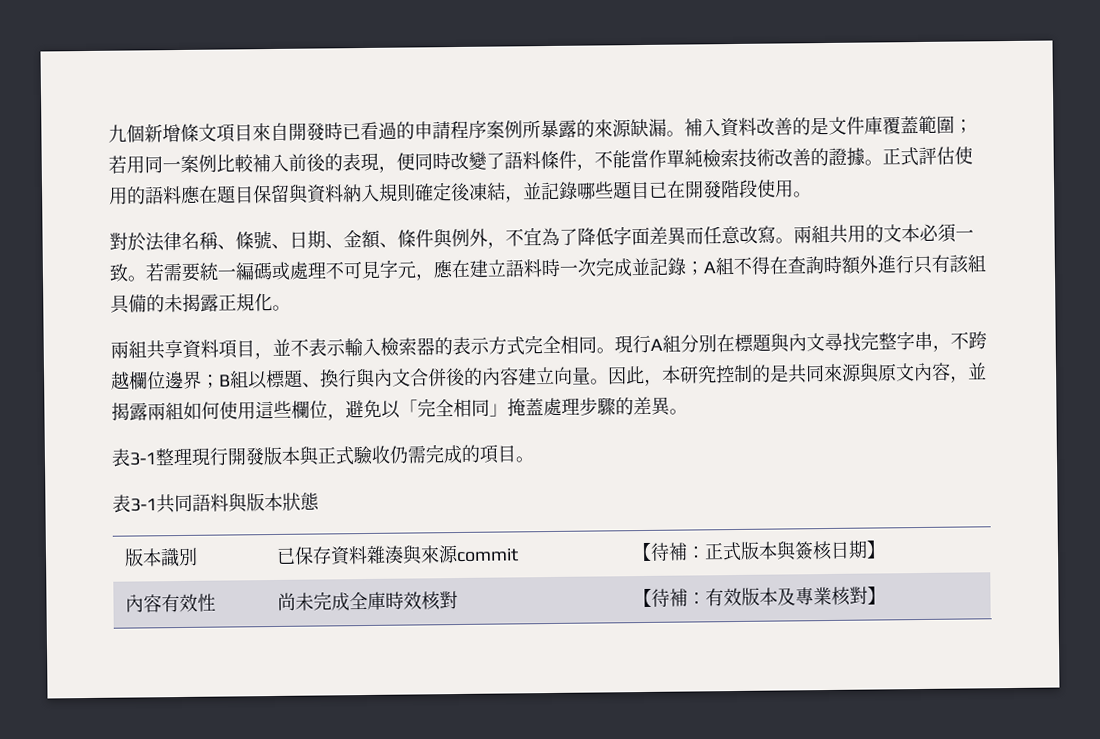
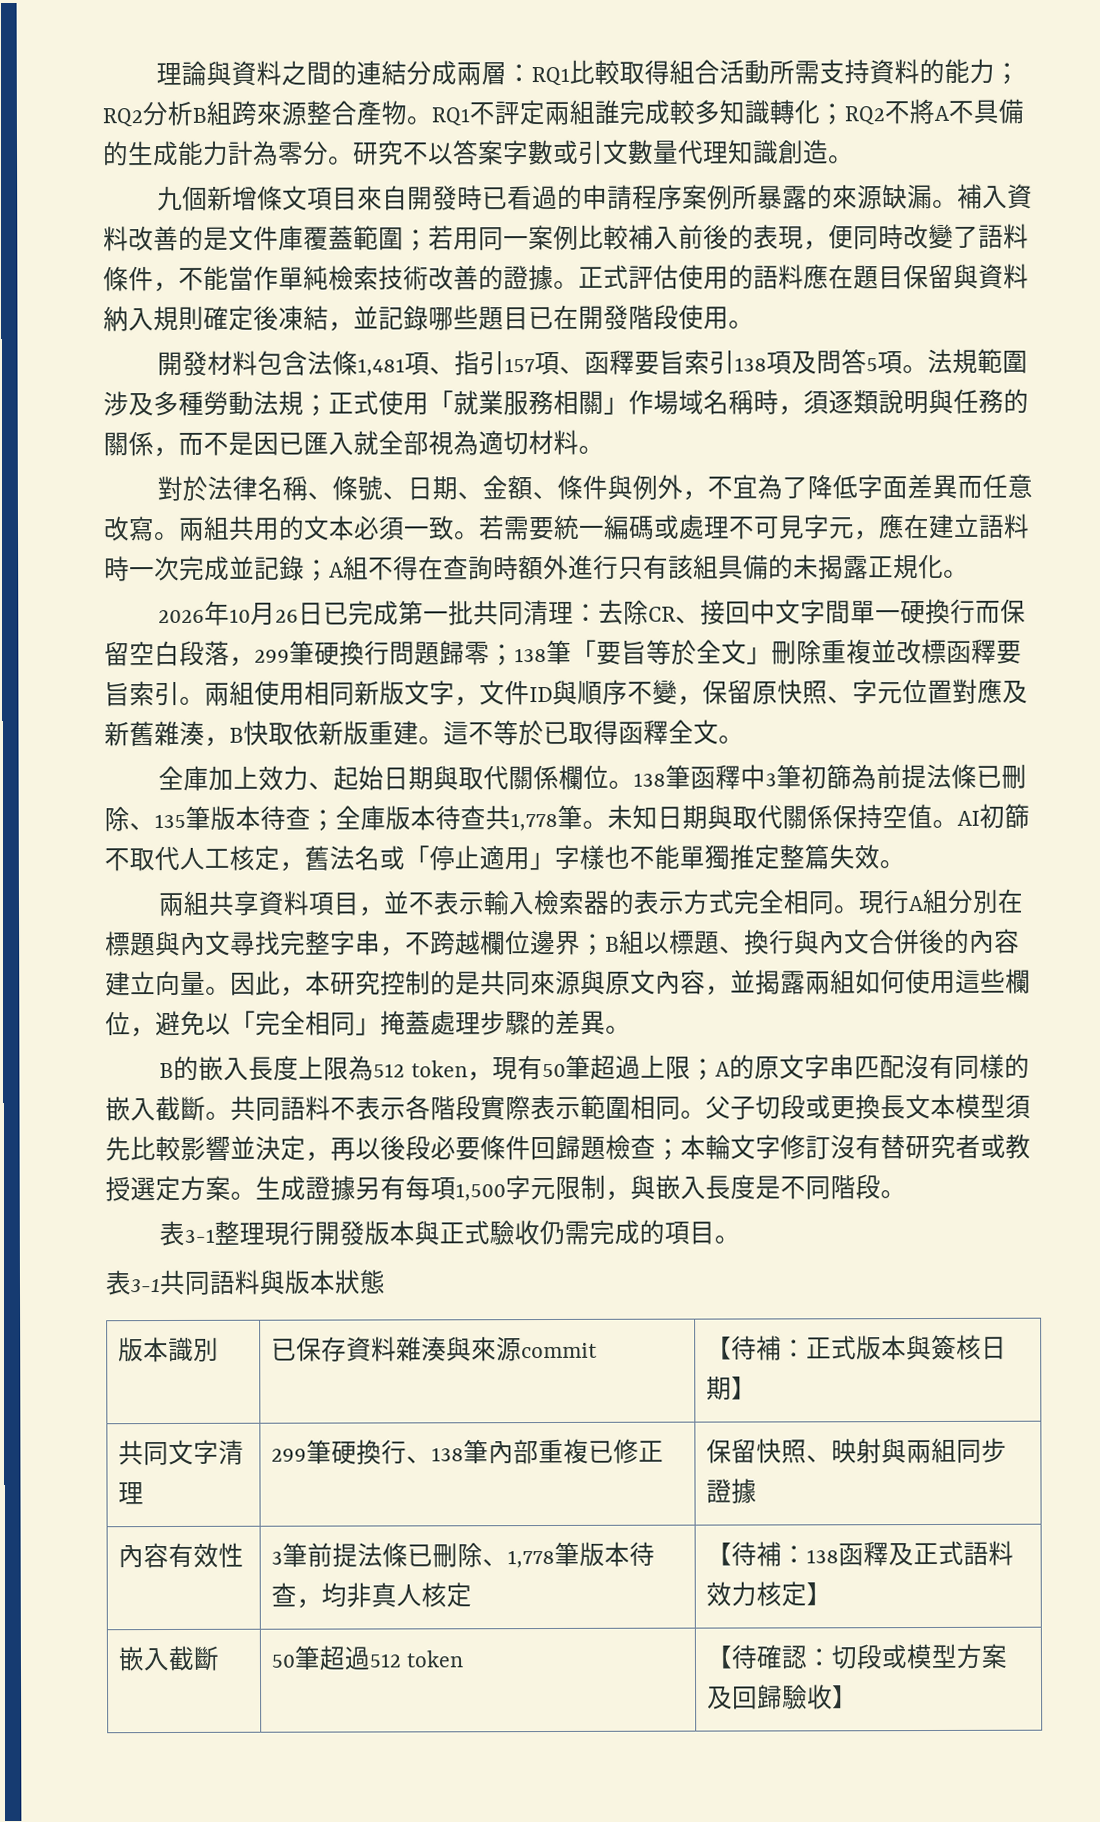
+ 理論與資料之間的連結分成兩層：RQ1比較取得組合活動所需支持資料的能力；RQ2分析B組跨來源整合產物。RQ1不評定兩組誰完成較多知識轉化；RQ2不將A不具備的生成能力計為零分。研究不以答案字數或引文數量代理知識創造。
+ 開發材料包含法條1,481項、指引157項、函釋要旨索引138項及問答5項。法規範圍涉及多種勞動法規；正式使用「就業服務相關」作場域名稱時，須逐類說明與任務的關係，而不是因已匯入就全部視為適切材料。
+ 2026年10月26日已完成第一批共同清理：去除CR、接回中文字間單一硬換行而保留空白段落，299筆硬換行問題歸零；138筆「要旨等於全文」刪除重複並改標函釋要旨索引。兩組使用相同新版文字，文件ID與順序不變，保留原快照、字元位置對應及新舊雜湊，B快取依新版重建。這不等於已取得函釋全文。
+ 全庫加上效力、起始日期與取代關係欄位。138筆函釋中3筆初篩為前提法條已刪除、135筆版本待查；全庫版本待查共1,778筆。未知日期與取代關係保持空值。AI初篩不取代人工核定，舊法名或「停止適用」字樣也不能單獨推定整篇失效。
+ B的嵌入長度上限為512 token，現有50筆超過上限；A的原文字串匹配沒有同樣的嵌入截斷。共同語料不表示各階段實際表示範圍相同。父子切段或更換長文本模型須先比較影響並決定，再以後段必要條件回歸題檢查；本輪文字修訂沒有替研究者或教授選定方案。生成證據另有每項1,500字元限制，與嵌入長度是不同階段。
- 內容有效性 | 尚未完成全庫時效核對 | 【待補：有效版本及專業核對】
+ 共同文字清理 | 299筆硬換行、138筆內部重複已修正 | 保留快照、映射與兩組同步證據
+ 內容有效性 | 3筆前提法條已刪除、1,778筆版本待查，均非真人核定 | 【待補：138函釋及正式語料效力核定】
+ 嵌入截斷 | 50筆超過512 token | 【待確認：切段或模型方案及回歸驗收】

